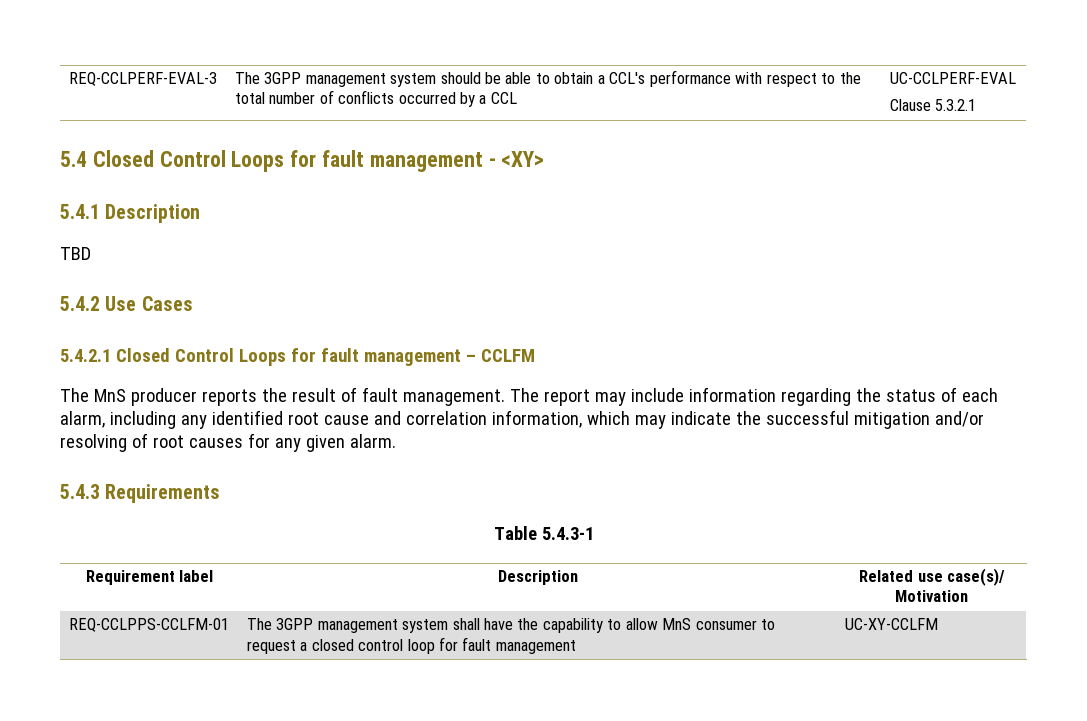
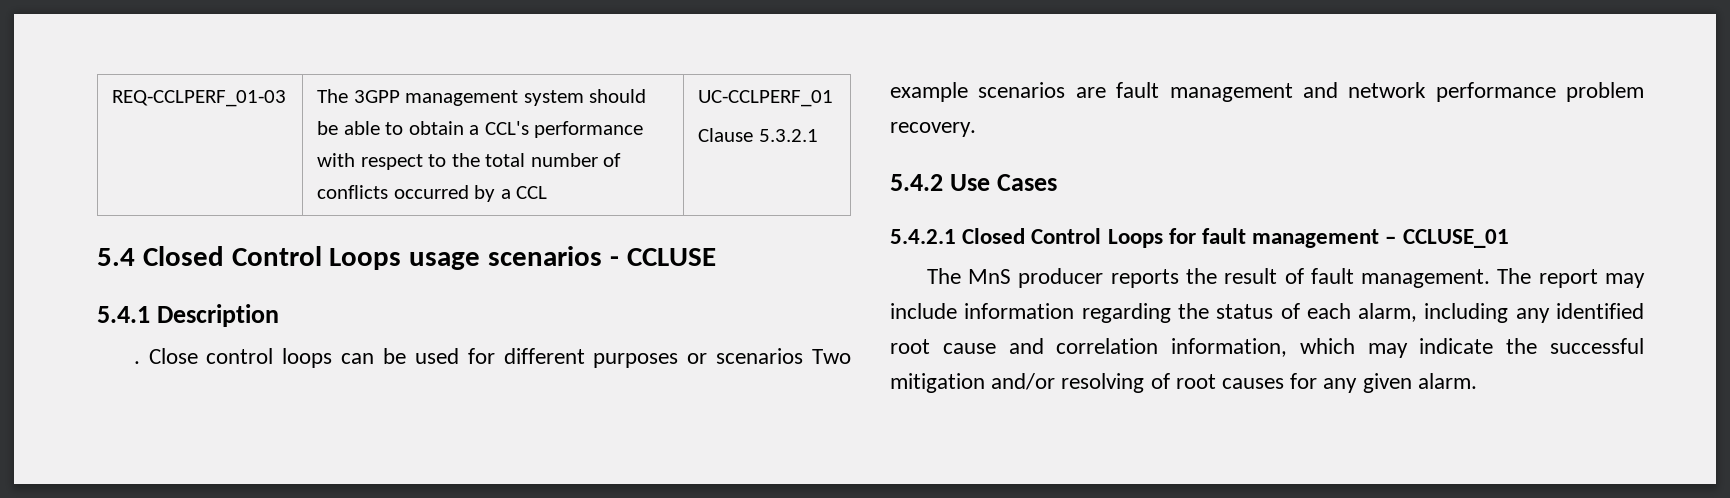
- REQ-CCLPERF-EVAL-3 | The 3GPP management system should be able to obtain a CCL's performance with respect to the total number of conflicts occurred by a CCL | UC-CCLPERF-EVAL
+ REQ-CCLPERF_01-03 | The 3GPP management system should be able to obtain a CCL's performance with respect to the total number of conflicts occurred by a CCL | UC-CCLPERF_01
- 5.4 Closed Control Loops for fault management - <XY>
+ 5.4 Closed Control Loops usage scenarios - CCLUSE
  5.4.1 Description
- TBD
+ . Close control loops can be used for different purposes or scenarios Two example scenarios are fault management and network performance problem recovery.
- 5.4.2.1 Closed Control Loops for fault management – CCLFM
+ 5.4.2.1 Closed Control Loops for fault management – CCLUSE_01
- 5.4.3 Requirements
- Table 5.4.3-1
- Requirement label | Description | Related use case(s)/ Motivation
- REQ-CCLPPS-CCLFM-01 | The 3GPP management system shall have the capability to allow MnS consumer to request a closed control loop for fault management | UC-XY-CCLFM

